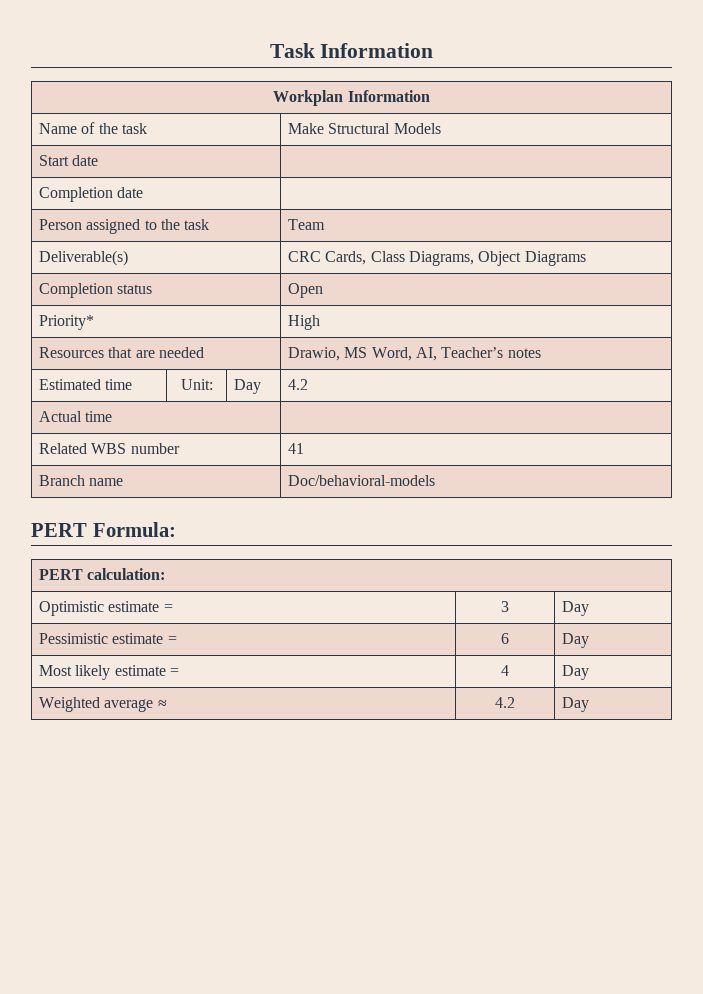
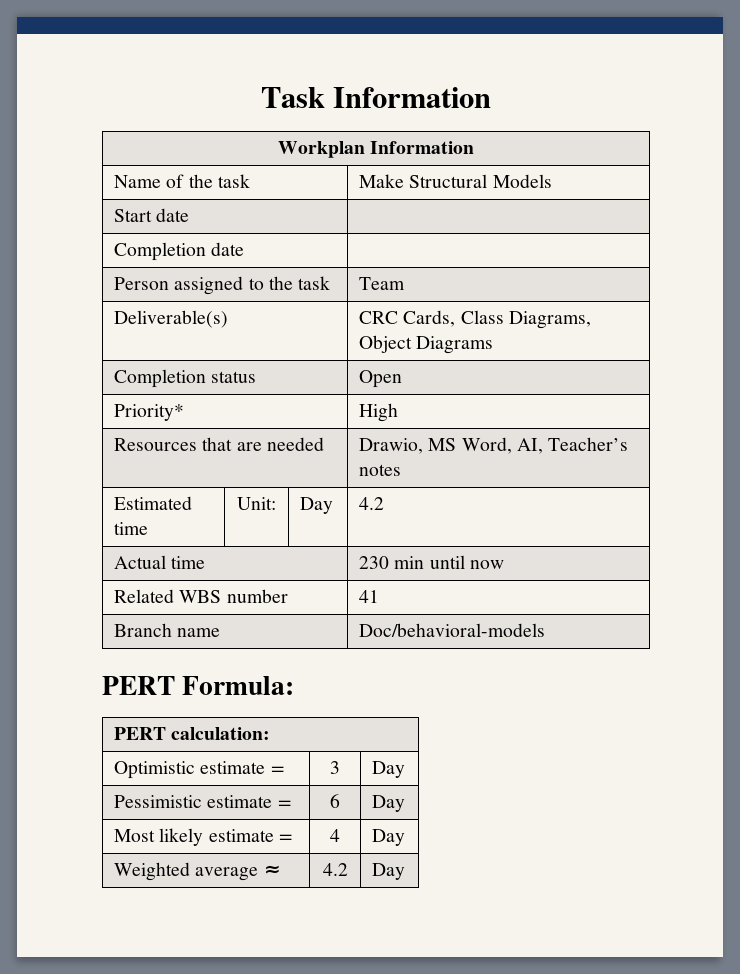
- Actual time |
+ Actual time | 230 min until now

